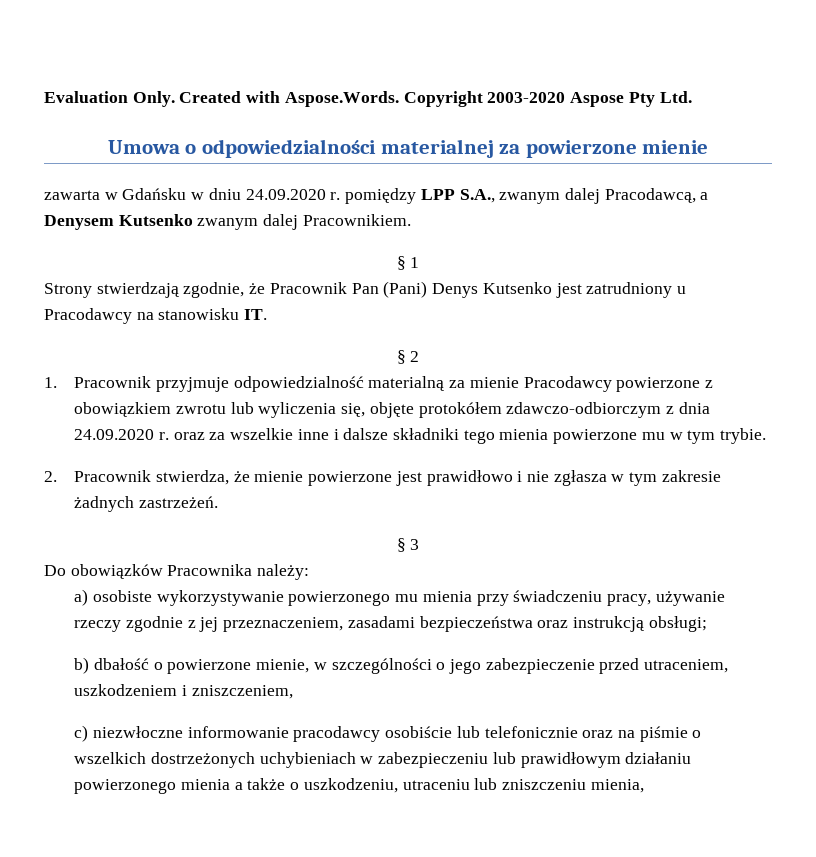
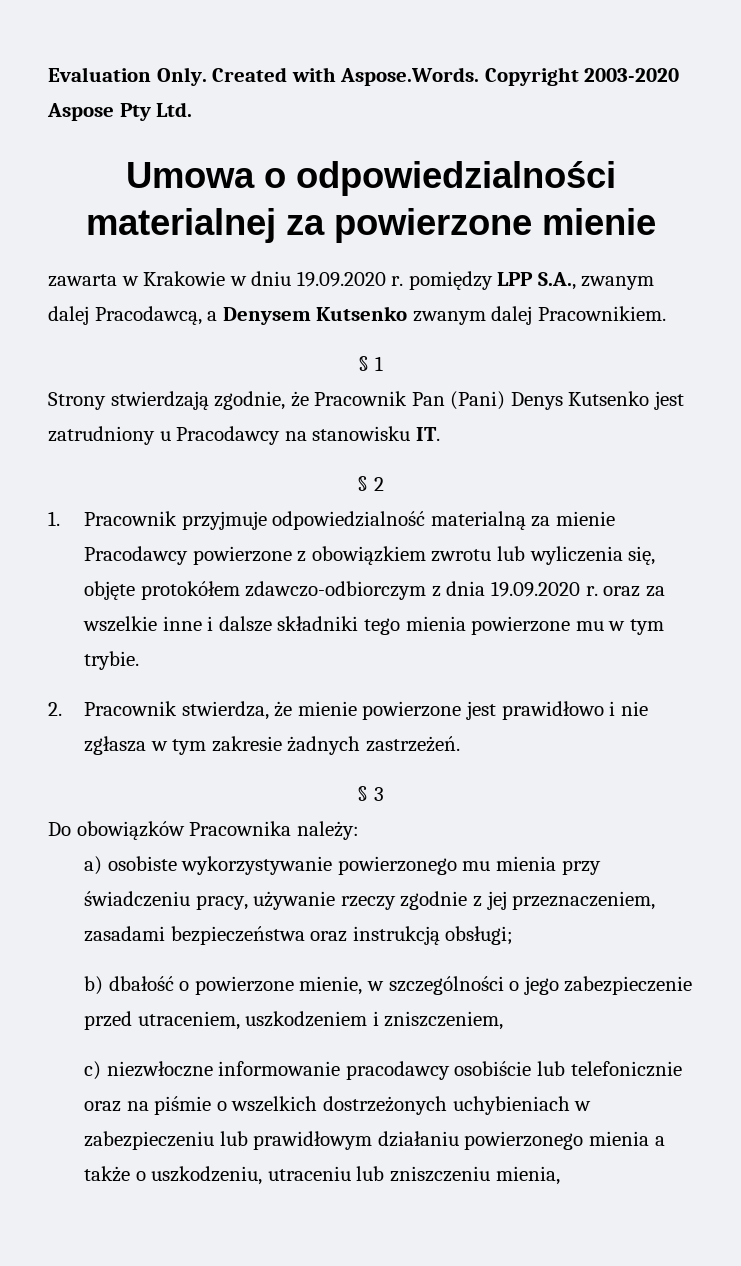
- zawarta w Gdańsku w dniu 24.09.2020 r. pomiędzy LPP S.A., zwanym dalej Pracodawcą, a Denysem Kutsenko zwanym dalej Pracownikiem.
+ zawarta w Krakowie w dniu 19.09.2020 r. pomiędzy LPP S.A., zwanym dalej Pracodawcą, a Denysem Kutsenko zwanym dalej Pracownikiem.
- 1. Pracownik przyjmuje odpowiedzialność materialną za mienie Pracodawcy powierzone z obowiązkiem zwrotu lub wyliczenia się, objęte protokółem zdawczo-odbiorczym z dnia 24.09.2020 r. oraz za wszelkie inne i dalsze składniki tego mienia powierzone mu w tym trybie.
+ 1. Pracownik przyjmuje odpowiedzialność materialną za mienie Pracodawcy powierzone z obowiązkiem zwrotu lub wyliczenia się, objęte protokółem zdawczo-odbiorczym z dnia 19.09.2020 r. oraz za wszelkie inne i dalsze składniki tego mienia powierzone mu w tym trybie.

